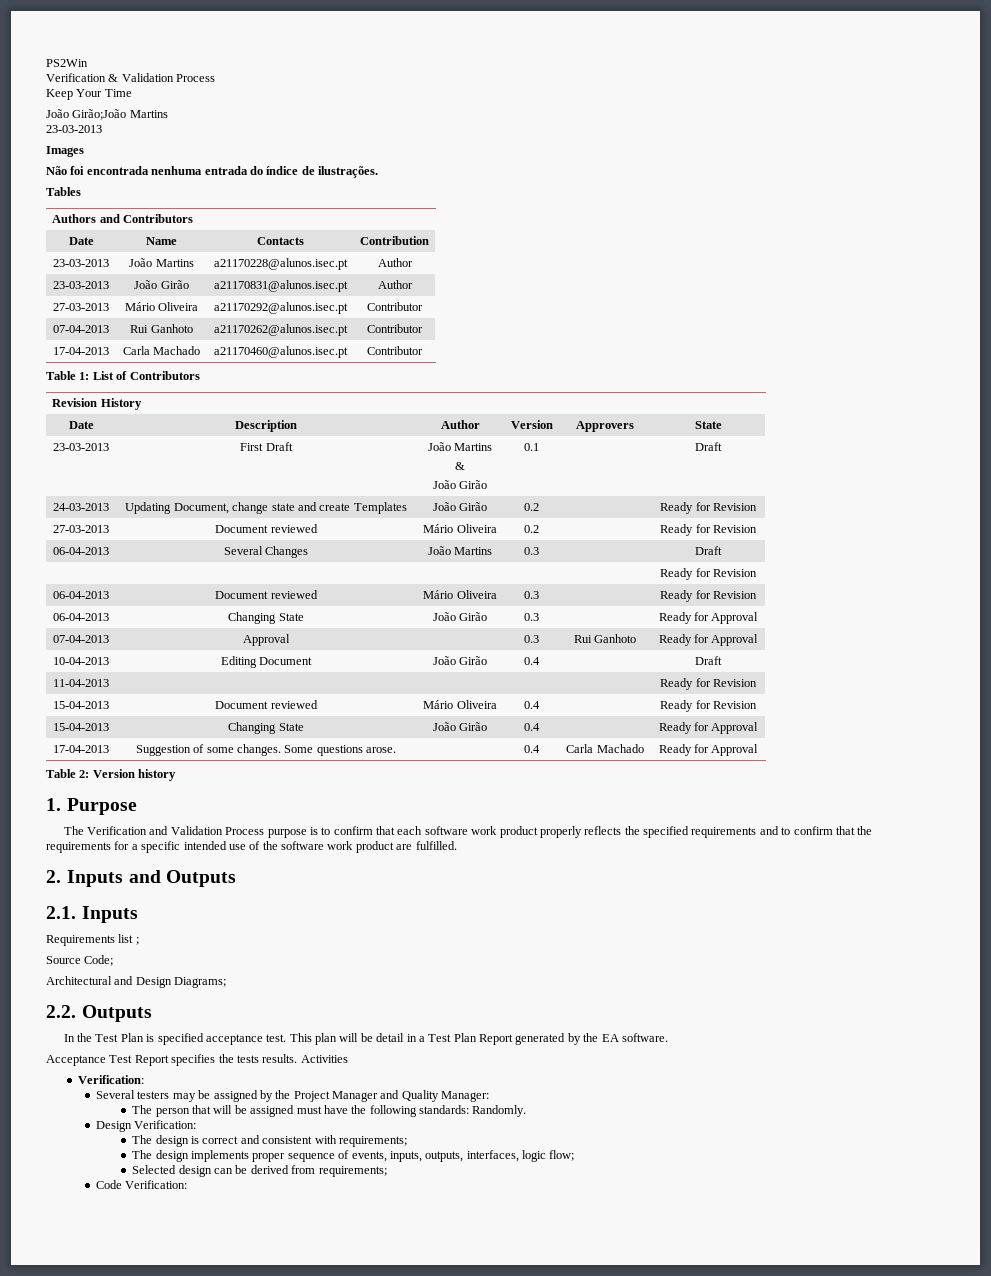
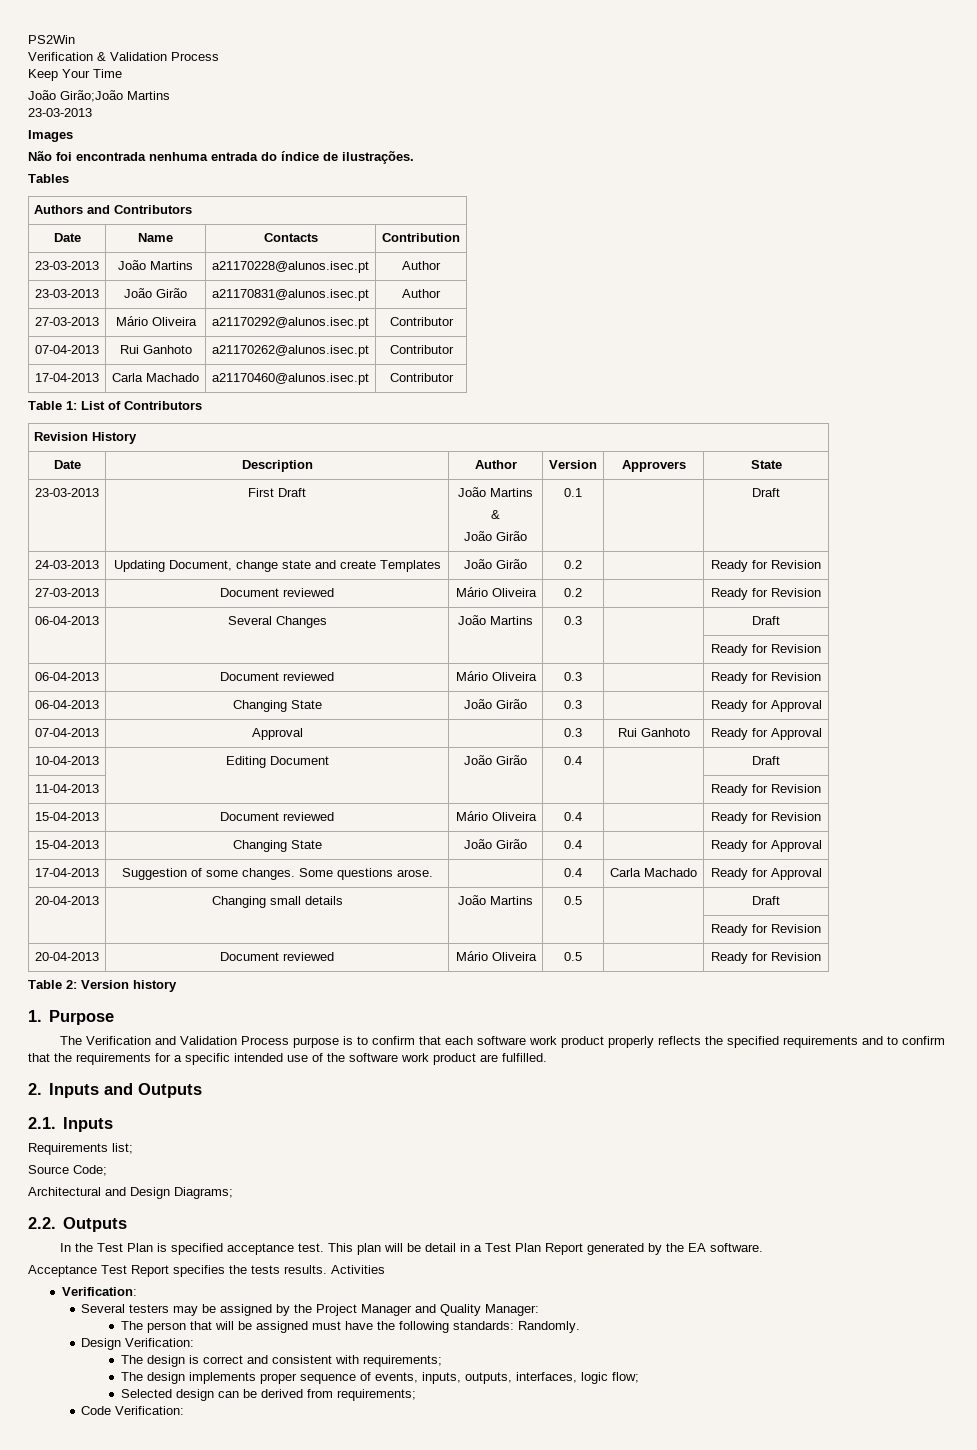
+ 20-04-2013 | Changing small details | João Martins | 0.5 | | Draft
+ | | | | | Ready for Revision
+ 20-04-2013 | Document reviewed | Mário Oliveira | 0.5 | | Ready for Revision
- Requirements list ;
+ Requirements list;

